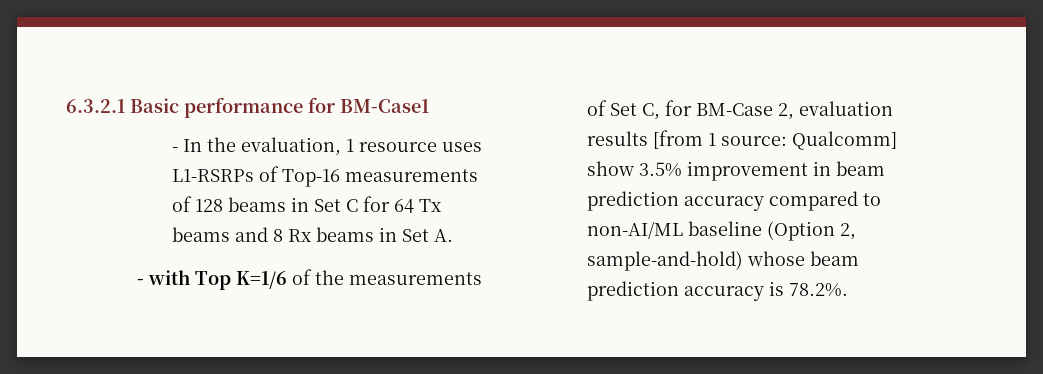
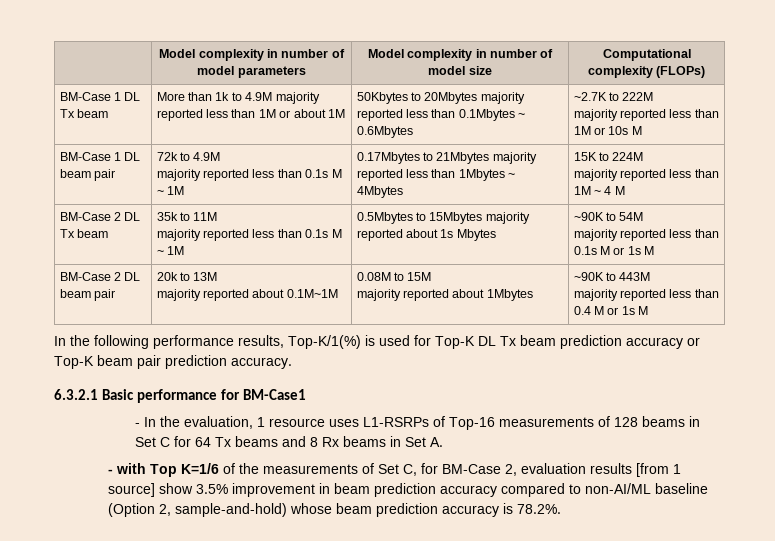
+ | Model complexity in number of model parameters | Model complexity in number of model size | Computational complexity (FLOPs)
+ BM-Case 1 DL Tx beam | More than 1k to 4.9M majority reported less than 1M or about 1M | 50Kbytes to 20Mbytes majority reported less than 0.1Mbytes ~ 0.6Mbytes | ~2.7K to 222M
+ majority reported less than 1M or 10s M
+ BM-Case 1 DL beam pair | 72k to 4.9M
+ majority reported less than 0.1s M ~ 1M | 0.17Mbytes to 21Mbytes majority reported less than 1Mbytes ~ 4Mbytes | 15K to 224M
+ majority reported less than 1M ~ 4 M
+ BM-Case 2 DL Tx beam | 35k to 11M
+ majority reported less than 0.1s M ~ 1M | 0.5Mbytes to 15Mbytes majority reported about 1s Mbytes | ~90K to 54M
+ majority reported less than 0.1s M or 1s M
+ BM-Case 2 DL beam pair | 20k to 13M
+ majority reported about 0.1M~1M | 0.08M to 15M
+ majority reported about 1Mbytes | ~90K to 443M
+ majority reported less than 0.4 M or 1s M
+ In the following performance results, Top-K/1(%) is used for Top-K DL Tx beam prediction accuracy or Top-K beam pair prediction accuracy.
- - with Top K=1/6 of the measurements of Set C, for BM-Case 2, evaluation results [from 1 source: Qualcomm] show 3.5% improvement in beam prediction accuracy compared to non-AI/ML baseline (Option 2, sample-and-hold) whose beam prediction accuracy is 78.2%.
+ - with Top K=1/6 of the measurements of Set C, for BM-Case 2, evaluation results [from 1 source] show 3.5% improvement in beam prediction accuracy compared to non-AI/ML baseline (Option 2, sample-and-hold) whose beam prediction accuracy is 78.2%.

